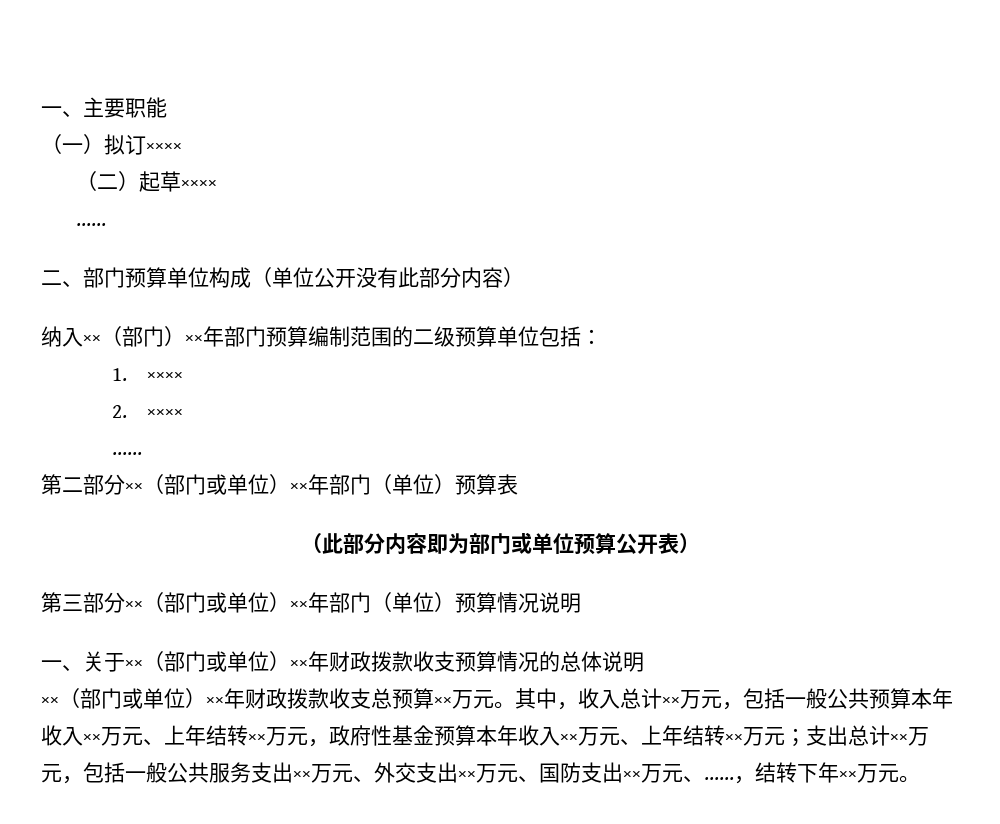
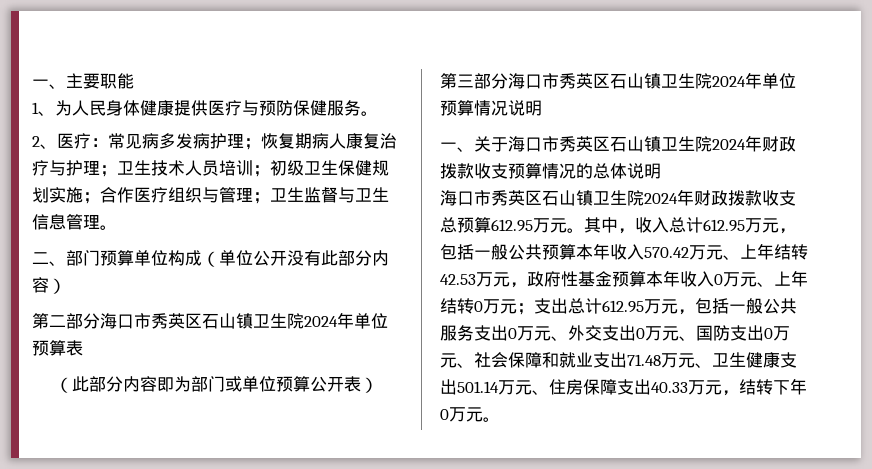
- （一）拟订××××
- （二）起草××××
- ……
+ 1、为人民身体健康提供医疗与预防保健服务。
+ 2、医疗：常见病多发病护理；恢复期病人康复治疗与护理；卫生技术人员培训；初级卫生保健规划实施；合作医疗组织与管理；卫生监督与卫生信息管理。
- 纳入××（部门）××年部门预算编制范围的二级预算单位包括：
- 1. ××××
- 2. ××××
- ……
- 第二部分××（部门或单位）××年部门（单位）预算表
+ 第二部分海口市秀英区石山镇卫生院2024年单位预算表
- 第三部分××（部门或单位）××年部门（单位）预算情况说明
+ 第三部分海口市秀英区石山镇卫生院2024年单位预算情况说明
- 一、关于××（部门或单位）××年财政拨款收支预算情况的总体说明
+ 一、关于海口市秀英区石山镇卫生院2024年财政拨款收支预算情况的总体说明
- ××（部门或单位）××年财政拨款收支总预算××万元。
+ 海口市秀英区石山镇卫生院2024年财政拨款收支总预算612.95万元。
- 其中，收入总计××万元，包括一般公共预算本年收入××万元、上年结转××万元，政府性基金预算本年收入××万元、上年结转××万元；支出总计××万元，包括一般公共服务支出××万元、外交支出××万元、国防支出××万元、……，结转下年××万元。
+ 其中，收入总计612.95万元，包括一般公共预算本年收入570.42万元、上年结转42.53万元，政府性基金预算本年收入0万元、上年结转0万元；支出总计612.95万元，包括一般公共服务支出0万元、外交支出0万元、国防支出0万元、社会保障和就业支出71.48万元、卫生健康支出501.14万元、住房保障支出40.33万元，结转下年0万元。

